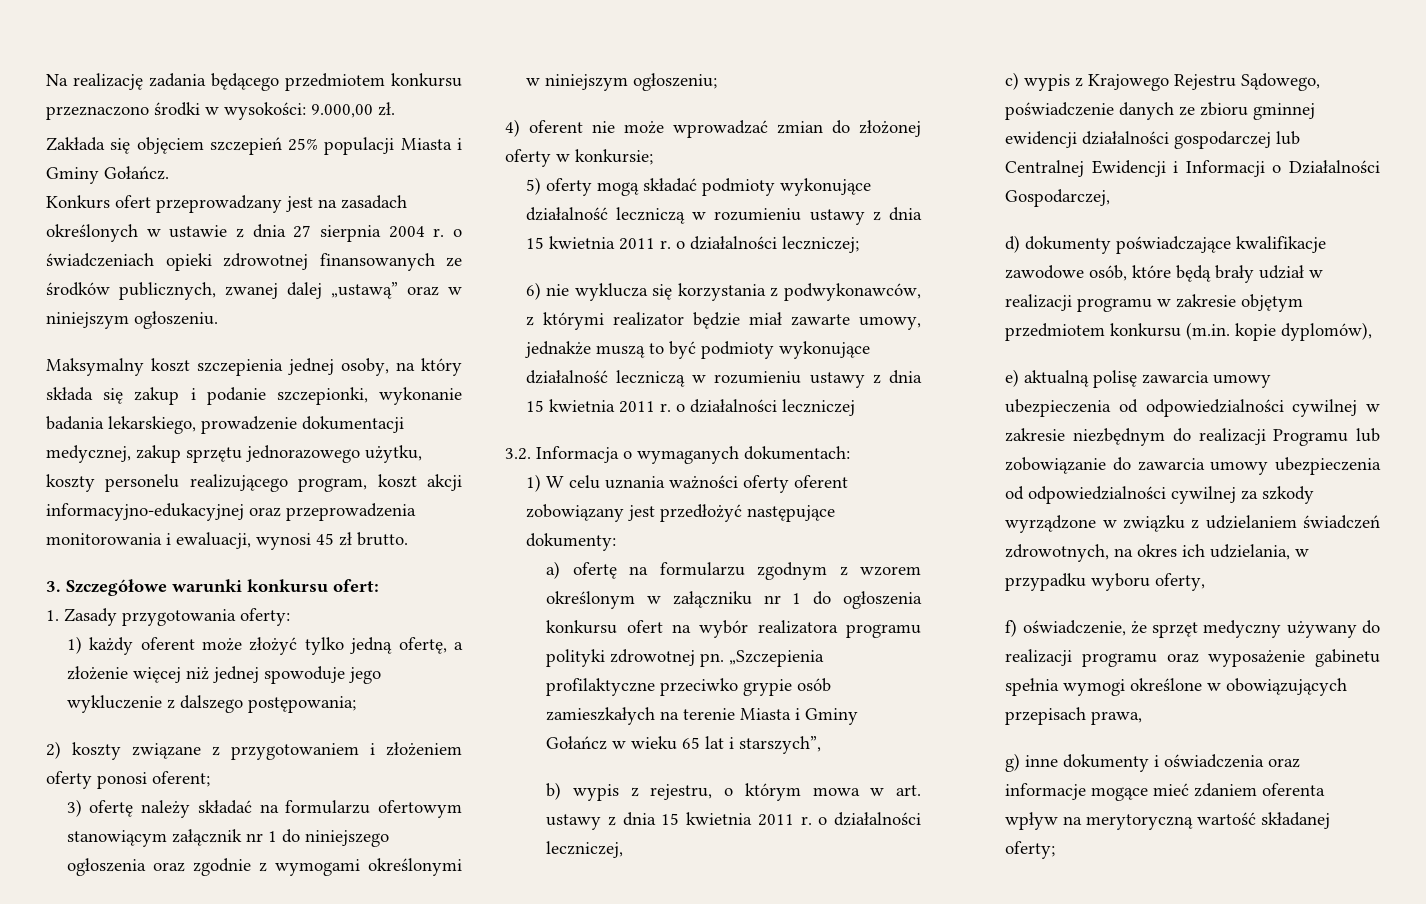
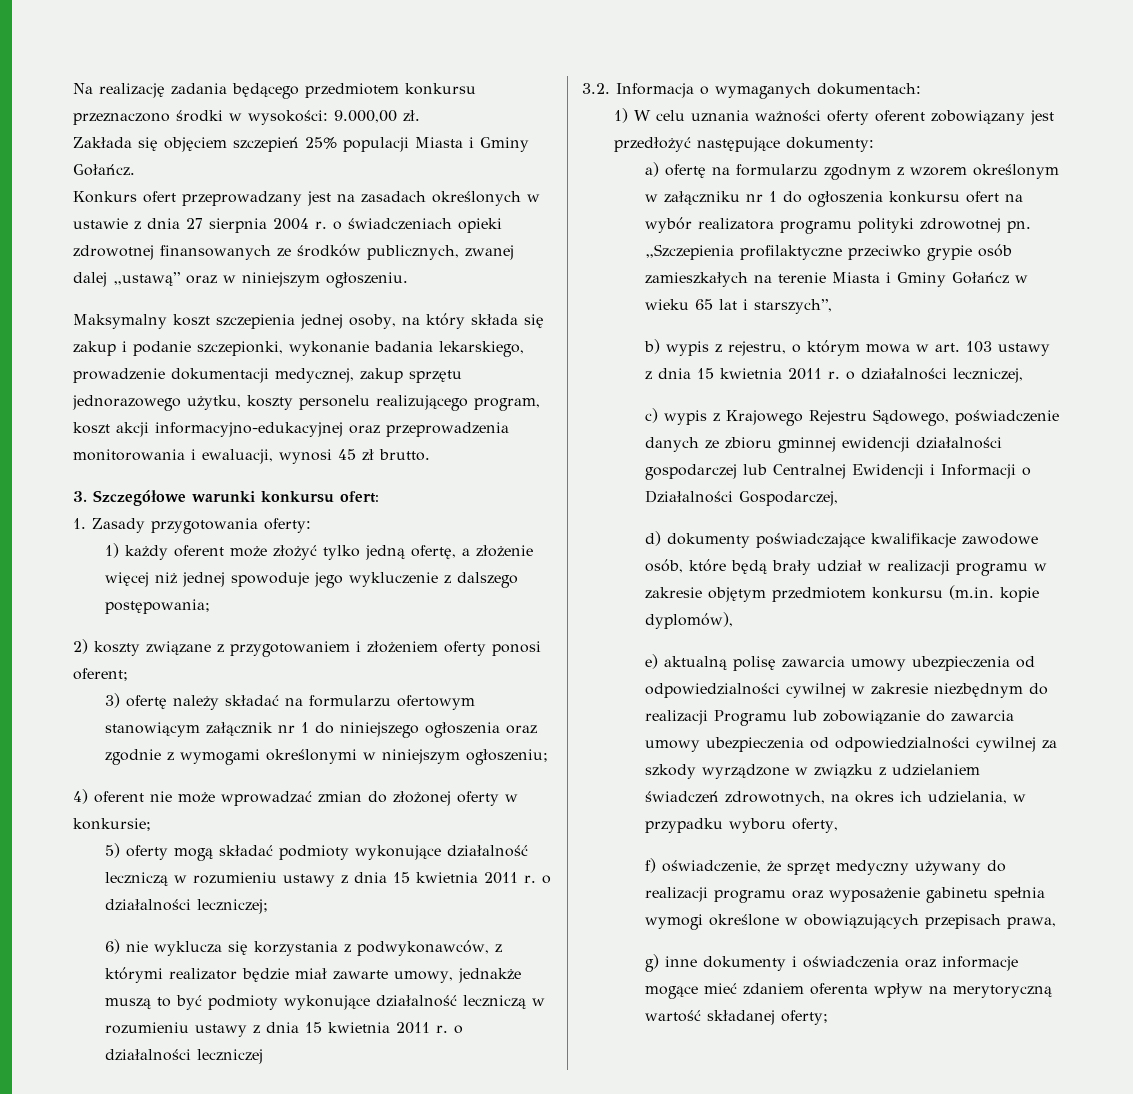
- b) wypis z rejestru, o którym mowa w art. ustawy z dnia 15 kwietnia 2011 r. o działalności leczniczej,
+ b) wypis z rejestru, o którym mowa w art. 103 ustawy z dnia 15 kwietnia 2011 r. o działalności leczniczej,

